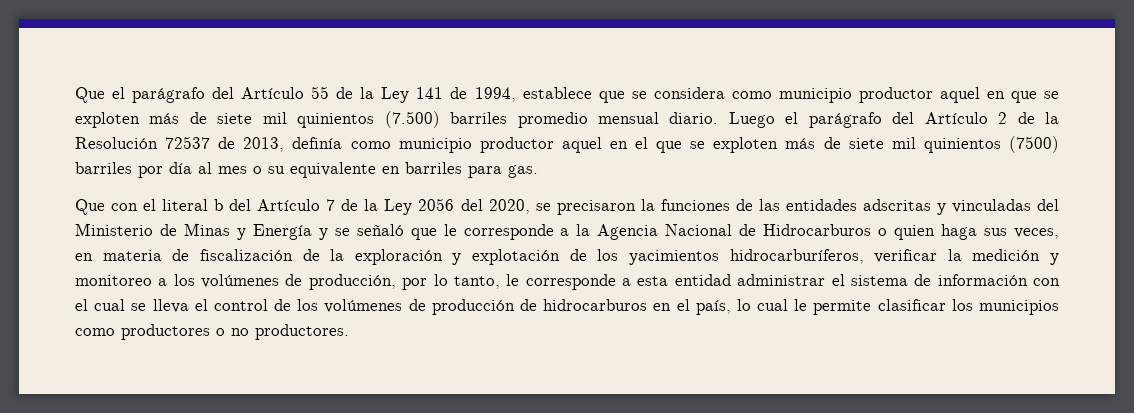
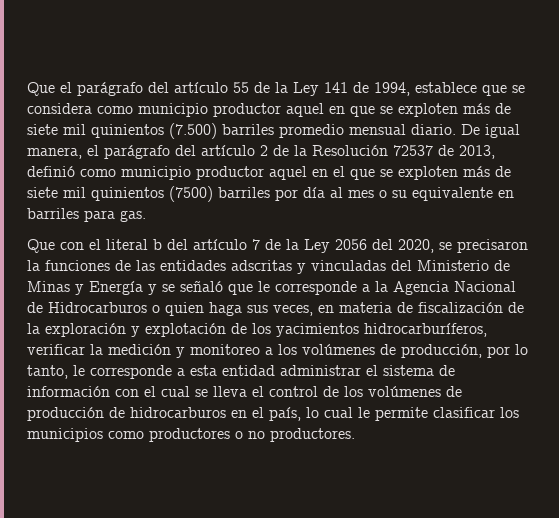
- Que el parágrafo del Artículo 55 de la Ley 141 de 1994, establece que se considera como municipio productor aquel en que se exploten más de siete mil quinientos (7.500) barriles promedio mensual diario.
+ Que el parágrafo del artículo 55 de la Ley 141 de 1994, establece que se considera como municipio productor aquel en que se exploten más de siete mil quinientos (7.500) barriles promedio mensual diario.
- Luego el parágrafo del Artículo 2 de la Resolución 72537 de 2013, definía como municipio productor aquel en el que se exploten más de siete mil quinientos (7500) barriles por día al mes o su equivalente en barriles para gas.
+ De igual manera, el parágrafo del artículo 2 de la Resolución 72537 de 2013, definió como municipio productor aquel en el que se exploten más de siete mil quinientos (7500) barriles por día al mes o su equivalente en barriles para gas.
- Que con el literal b del Artículo 7 de la Ley 2056 del 2020, se precisaron la funciones de las entidades adscritas y vinculadas del Ministerio de Minas y Energía y se señaló que le corresponde a la Agencia Nacional de Hidrocarburos o quien haga sus veces, en materia de fiscalización de la exploración y explotación de los yacimientos hidrocarburíferos, verificar la medición y monitoreo a los volúmenes de producción, por lo tanto, le corresponde a esta entidad administrar el sistema de información con el cual se lleva el control de los volúmenes de producción de hidrocarburos en el país, lo cual le permite clasificar los municipios como productores o no productores.
+ Que con el literal b del artículo 7 de la Ley 2056 del 2020, se precisaron la funciones de las entidades adscritas y vinculadas del Ministerio de Minas y Energía y se señaló que le corresponde a la Agencia Nacional de Hidrocarburos o quien haga sus veces, en materia de fiscalización de la exploración y explotación de los yacimientos hidrocarburíferos, verificar la medición y monitoreo a los volúmenes de producción, por lo tanto, le corresponde a esta entidad administrar el sistema de información con el cual se lleva el control de los volúmenes de producción de hidrocarburos en el país, lo cual le permite clasificar los municipios como productores o no productores.

